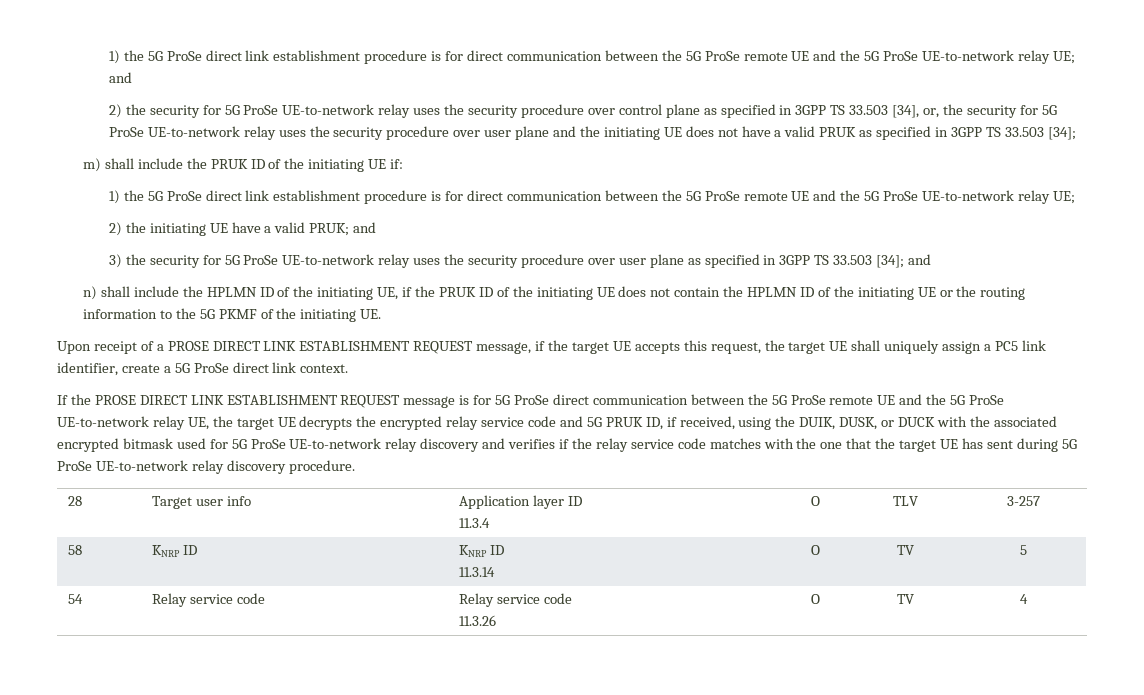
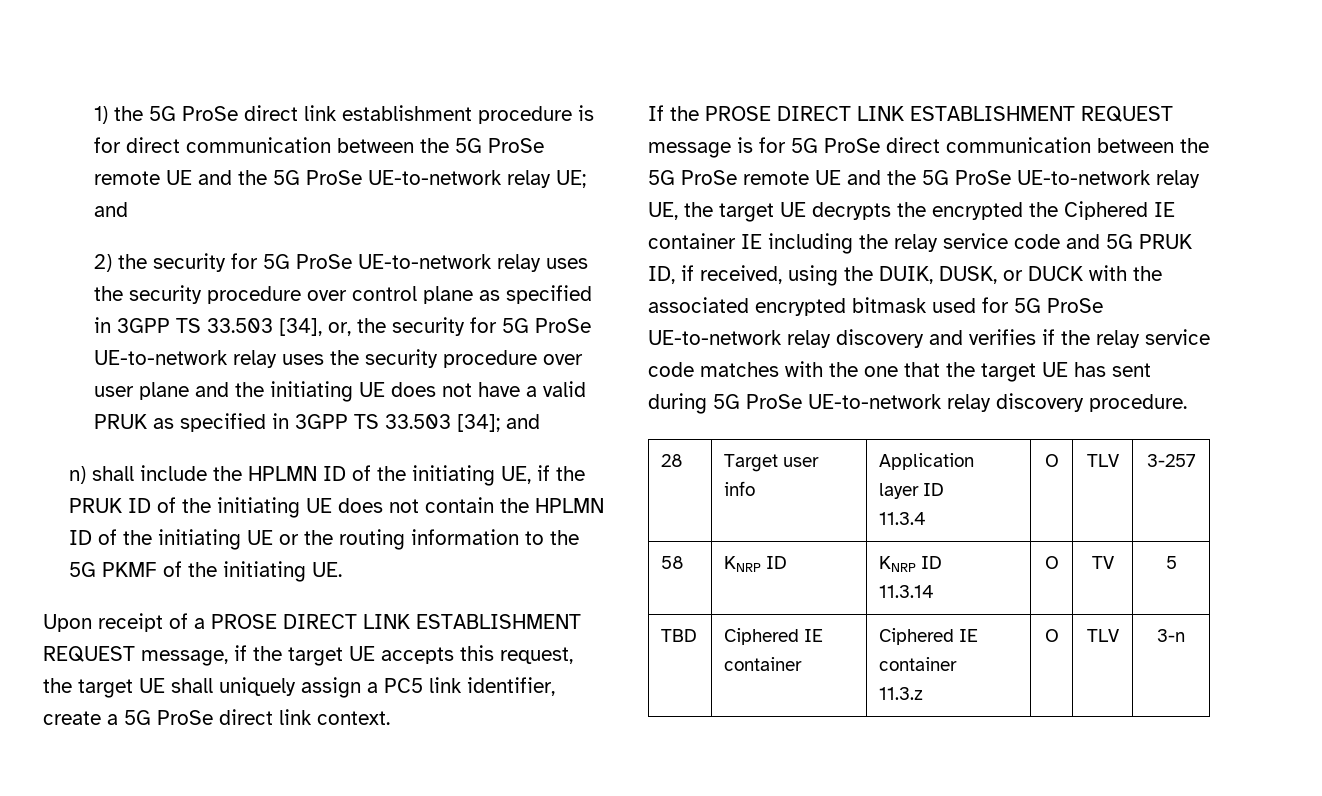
- 2) the security for 5G ProSe UE-to-network relay uses the security procedure over control plane as specified in 3GPP TS 33.503 [34], or, the security for 5G ProSe UE-to-network relay uses the security procedure over user plane and the initiating UE does not have a valid PRUK as specified in 3GPP TS 33.503 [34];
- m) shall include the PRUK ID of the initiating UE if:
- 1) the 5G ProSe direct link establishment procedure is for direct communication between the 5G ProSe remote UE and the 5G ProSe UE-to-network relay UE;
- 2) the initiating UE have a valid PRUK; and
- 3) the security for 5G ProSe UE-to-network relay uses the security procedure over user plane as specified in 3GPP TS 33.503 [34]; and
+ 2) the security for 5G ProSe UE-to-network relay uses the security procedure over control plane as specified in 3GPP TS 33.503 [34], or, the security for 5G ProSe UE-to-network relay uses the security procedure over user plane and the initiating UE does not have a valid PRUK as specified in 3GPP TS 33.503 [34]; and
- If the PROSE DIRECT LINK ESTABLISHMENT REQUEST message is for 5G ProSe direct communication between the 5G ProSe remote UE and the 5G ProSe UE-to-network relay UE, the target UE decrypts the encrypted relay service code and 5G PRUK ID, if received, using the DUIK, DUSK, or DUCK with the associated encrypted bitmask used for 5G ProSe UE-to-network relay discovery and verifies if the relay service code matches with the one that the target UE has sent during 5G ProSe UE-to-network relay discovery procedure.
+ If the PROSE DIRECT LINK ESTABLISHMENT REQUEST message is for 5G ProSe direct communication between the 5G ProSe remote UE and the 5G ProSe UE-to-network relay UE, the target UE decrypts the encrypted the Ciphered IE container IE including the relay service code and 5G PRUK ID, if received, using the DUIK, DUSK, or DUCK with the associated encrypted bitmask used for 5G ProSe UE-to-network relay discovery and verifies if the relay service code matches with the one that the target UE has sent during 5G ProSe UE-to-network relay discovery procedure.
- 54 | Relay service code | Relay service code
- 11.3.26 | O | TV | 4
+ TBD | Ciphered IE container | Ciphered IE container
+ 11.3.z | O | TLV | 3-n

